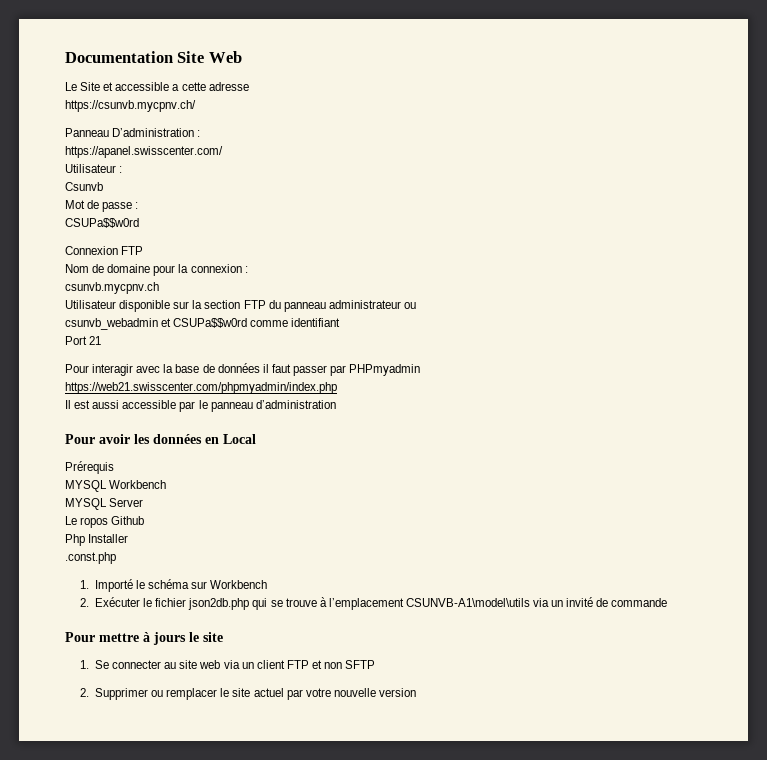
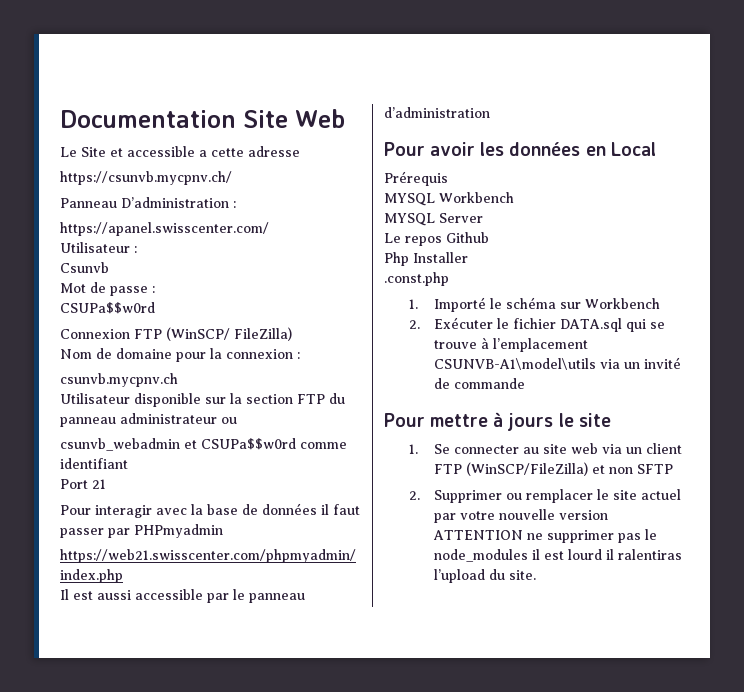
- Connexion FTP
+ Connexion FTP (WinSCP/ FileZilla)
- Le ropos Github
+ Le repos Github
- 2. Exécuter le fichier json2db.php qui se trouve à l’emplacement CSUNVB-A1\model\utils via un invité de commande
+ 2. Exécuter le fichier DATA.sql qui se trouve à l’emplacement CSUNVB-A1\model\utils via un invité de commande
- 1. Se connecter au site web via un client FTP et non SFTP
+ 1. Se connecter au site web via un client FTP (WinSCP/FileZilla) et non SFTP
- 2. Supprimer ou remplacer le site actuel par votre nouvelle version
+ 2. Supprimer ou remplacer le site actuel par votre nouvelle version ATTENTION ne supprimer pas le node_modules il est lourd il ralentiras l’upload du site.

